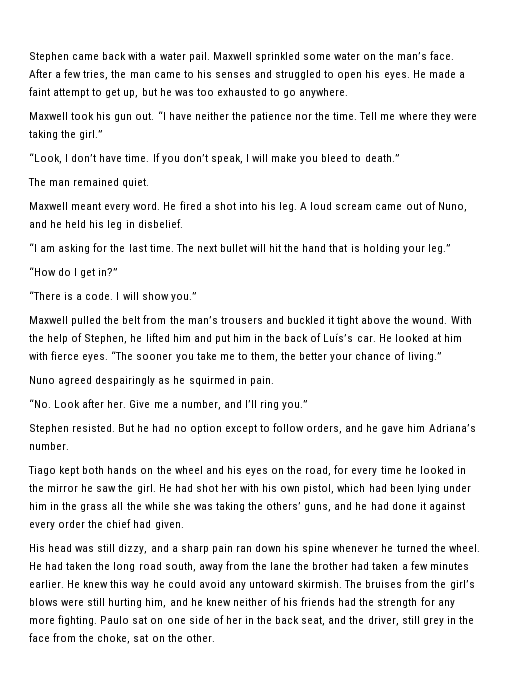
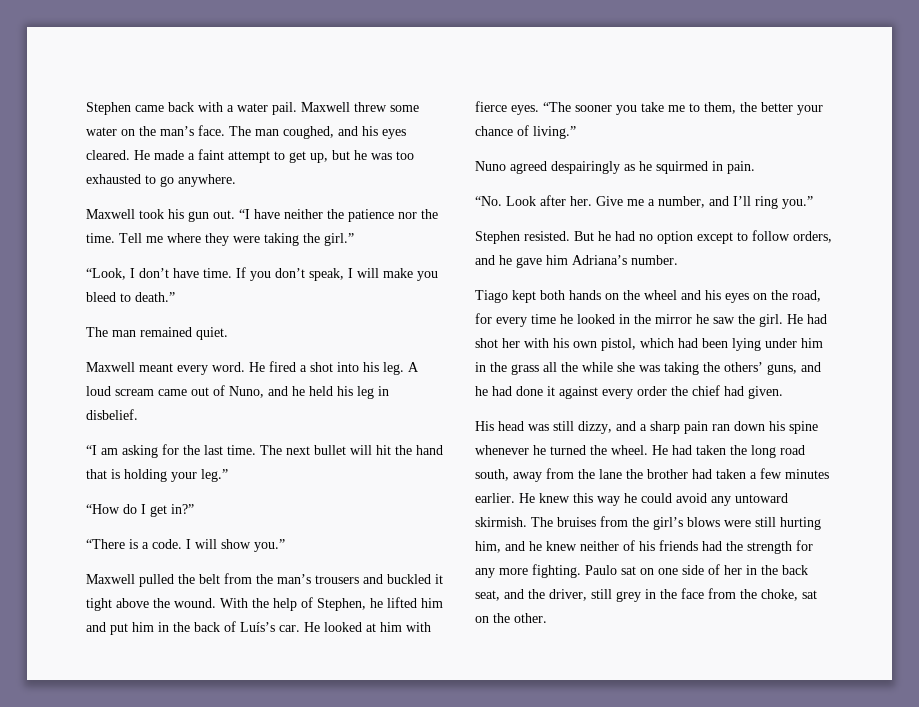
- Maxwell sprinkled some water on the man’s face.
+ Maxwell threw some water on the man’s face.
- After a few tries, the man came to his senses and struggled to open his eyes.
+ The man coughed, and his eyes cleared.

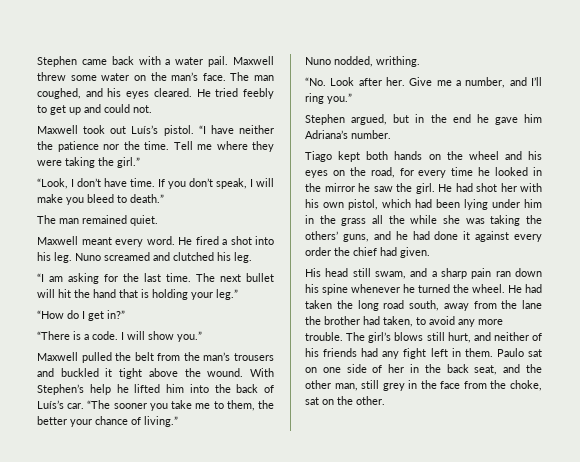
- He made a faint attempt to get up, but he was too exhausted to go anywhere.
+ He tried feebly to get up and could not.
- Maxwell took his gun out.
+ Maxwell took out Luís’s pistol.
- A loud scream came out of Nuno, and he held his leg in disbelief.
+ Nuno screamed and clutched his leg.
- With the help of Stephen, he lifted him and put him in the back of Luís’s car.
+ With Stephen’s help he lifted him into the back of Luís’s car.
- He looked at him with fierce eyes.
- Nuno agreed despairingly as he squirmed in pain.
+ Nuno nodded, writhing.
- Stephen resisted. But he had no option except to follow orders, and he gave him Adriana’s number.
+ Stephen argued, but in the end he gave him Adriana’s number.
- His head was still dizzy, and a sharp pain ran down his spine whenever he turned the wheel.
+ His head still swam, and a sharp pain ran down his spine whenever he turned the wheel.
- He had taken the long road south, away from the lane the brother had taken a few minutes earlier. He knew this way he could avoid any untoward skirmish. The bruises from the girl’s blows were still hurting him, and he knew neither of his friends had the strength for any more fighting.
+ He had taken the long road south, away from the lane the brother had taken, to avoid any more trouble. The girl’s blows still hurt, and neither of his friends had any fight left in them.
- Paulo sat on one side of her in the back seat, and the driver, still grey in the face from the choke, sat on the other.
+ Paulo sat on one side of her in the back seat, and the other man, still grey in the face from the choke, sat on the other.

